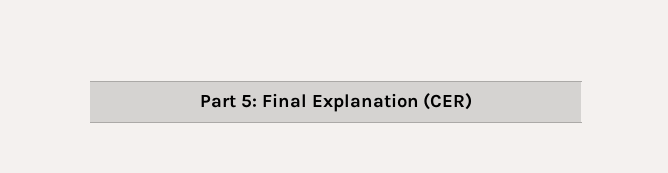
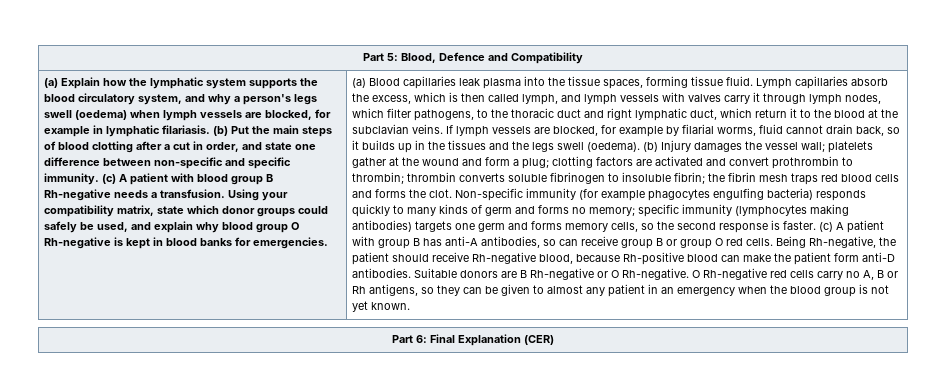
- Part 5: Final Explanation (CER)
+ Part 5: Blood, Defence and Compatibility
+ (a) Explain how the lymphatic system supports the blood circulatory system, and why a person's legs swell (oedema) when lymph vessels are blocked, for example in lymphatic filariasis. (b) Put the main steps of blood clotting after a cut in order, and state one difference between non-specific and specific immunity. (c) A patient with blood group B Rh-negative needs a transfusion. Using your compatibility matrix, state which donor groups could safely be used, and explain why blood group O Rh-negative is kept in blood banks for emergencies. | (a) Blood capillaries leak plasma into the tissue spaces, forming tissue fluid. Lymph capillaries absorb the excess, which is then called lymph, and lymph vessels with valves carry it through lymph nodes, which filter pathogens, to the thoracic duct and right lymphatic duct, which return it to the blood at the subclavian veins. If lymph vessels are blocked, for example by filarial worms, fluid cannot drain back, so it builds up in the tissues and the legs swell (oedema). (b) Injury damages the vessel wall; platelets gather at the wound and form a plug; clotting factors are activated and convert prothrombin to thrombin; thrombin converts soluble fibrinogen to insoluble fibrin; the fibrin mesh traps red blood cells and forms the clot. Non-specific immunity (for example phagocytes engulfing bacteria) responds quickly to many kinds of germ and forms no memory; specific immunity (lymphocytes making antibodies) targets one germ and forms memory cells, so the second response is faster. (c) A patient with group B has anti-A antibodies, so can receive group B or group O red cells. Being Rh-negative, the patient should receive Rh-negative blood, because Rh-positive blood can make the patient form anti-D antibodies. Suitable donors are B Rh-negative or O Rh-negative. O Rh-negative red cells carry no A, B or Rh antigens, so they can be given to almost any patient in an emergency when the blood group is not yet known.
+ Part 6: Final Explanation (CER)

